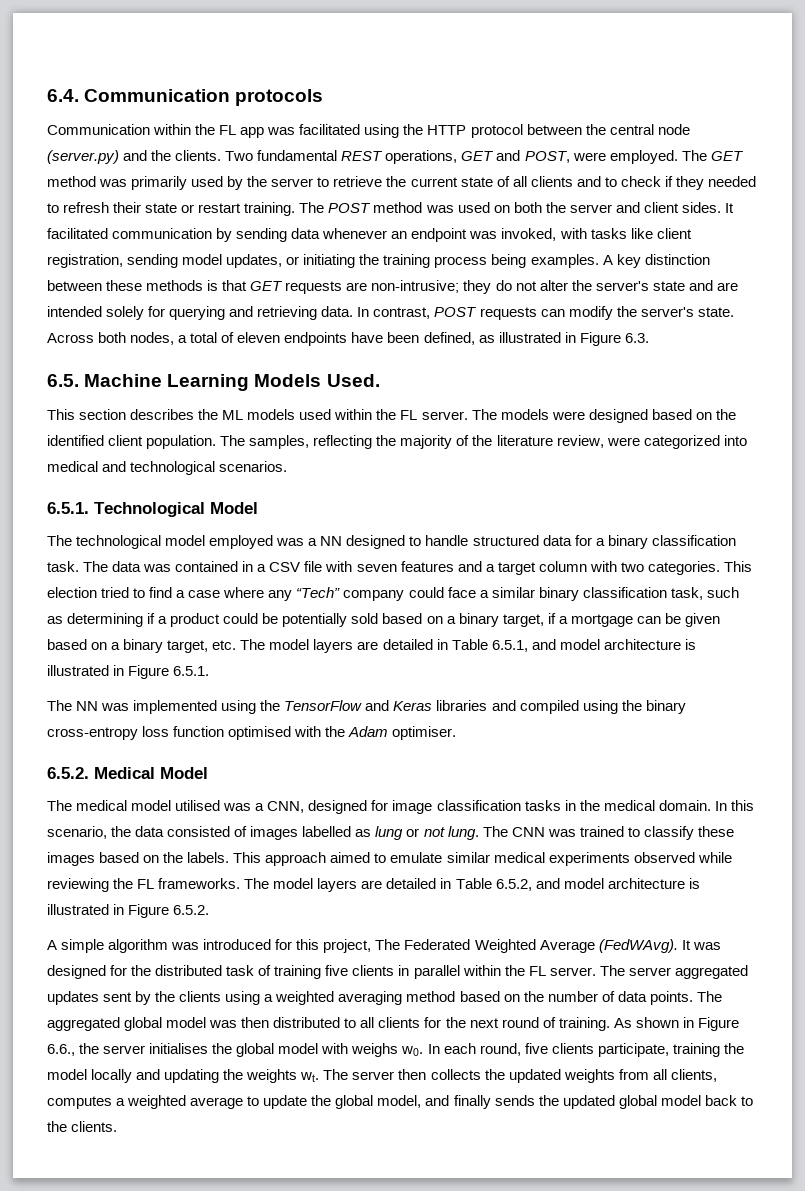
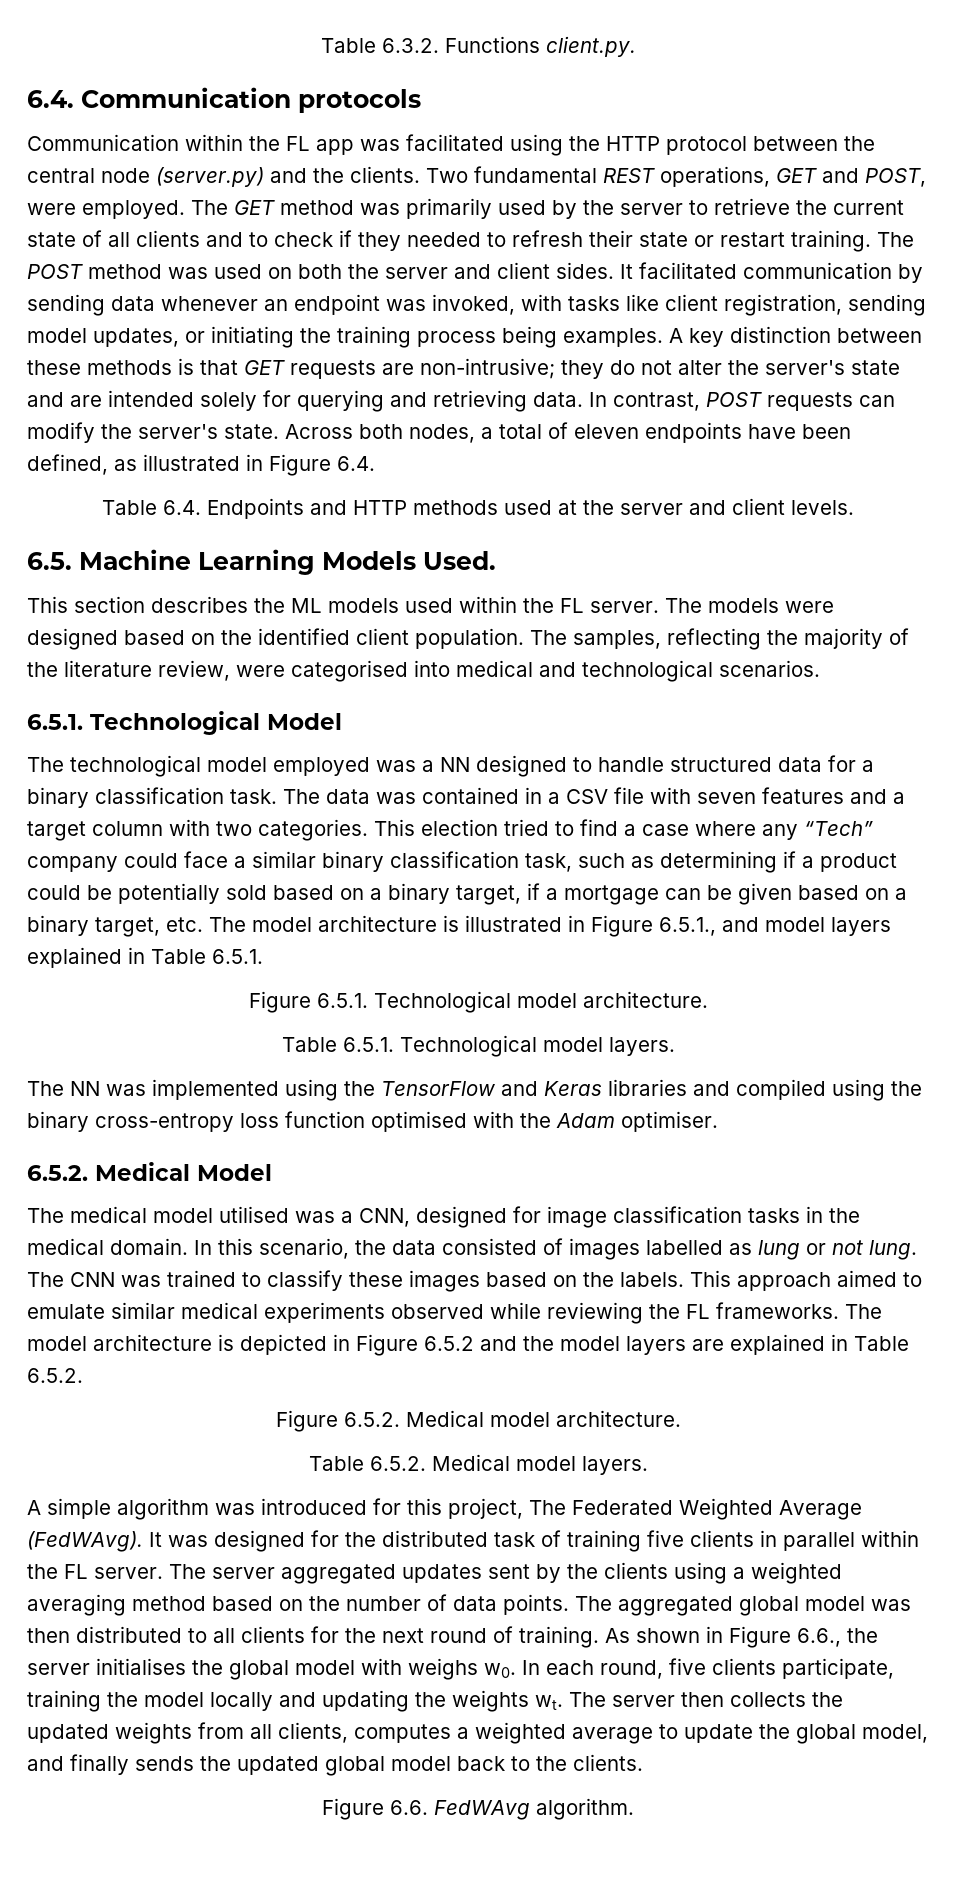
+ Table 6.3.2. Functions client.py.
- Across both nodes, a total of eleven endpoints have been defined, as illustrated in Figure 6.3.
+ Across both nodes, a total of eleven endpoints have been defined, as illustrated in Figure 6.4.
+ Table 6.4. Endpoints and HTTP methods used at the server and client levels.
- The samples, reflecting the majority of the literature review, were categorized into medical and technological scenarios.
+ The samples, reflecting the majority of the literature review, were categorised into medical and technological scenarios.
- This election tried to find a case where any “Tech” company could face a similar binary classification task, such as determining if a product could be potentially sold based on a binary target, if a mortgage can be given based on a binary target, etc. The model layers are detailed in Table 6.5.1, and model architecture is illustrated in Figure 6.5.1.
+ This election tried to find a case where any “Tech” company could face a similar binary classification task, such as determining if a product could be potentially sold based on a binary target, if a mortgage can be given based on a binary target, etc. The model architecture is illustrated in Figure 6.5.1., and model layers explained in Table 6.5.1.
+ Figure 6.5.1. Technological model architecture.
+ Table 6.5.1. Technological model layers.
- The model layers are detailed in Table 6.5.2, and model architecture is illustrated in Figure 6.5.2.
+ The model architecture is depicted in Figure 6.5.2 and the model layers are explained in Table 6.5.2.
+ Figure 6.5.2. Medical model architecture.
+ Table 6.5.2. Medical model layers.
+ Figure 6.6. FedWAvg algorithm.

